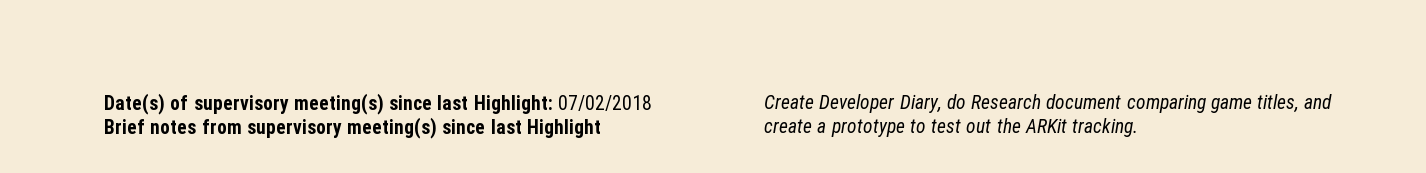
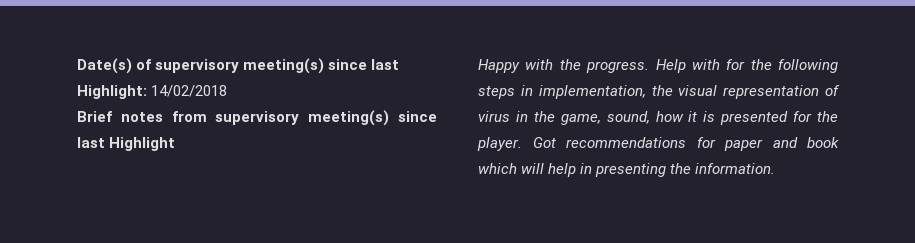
- Date(s) of supervisory meeting(s) since last Highlight: 07/02/2018
+ Date(s) of supervisory meeting(s) since last Highlight: 14/02/2018
- Create Developer Diary, do Research document comparing game titles, and create a prototype to test out the ARKit tracking.
+ Happy with the progress. Help with for the following steps in implementation, the visual representation of virus in the game, sound, how it is presented for the player. Got recommendations for paper and book which will help in presenting the information.

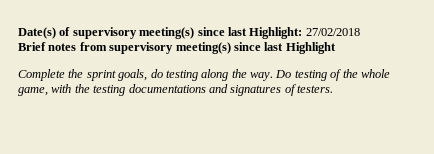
- Date(s) of supervisory meeting(s) since last Highlight: 14/02/2018
+ Date(s) of supervisory meeting(s) since last Highlight: 27/02/2018
- Happy with the progress. Help with for the following steps in implementation, the visual representation of virus in the game, sound, how it is presented for the player. Got recommendations for paper and book which will help in presenting the information.
+ Complete the sprint goals, do testing along the way. Do testing of the whole game, with the testing documentations and signatures of testers.

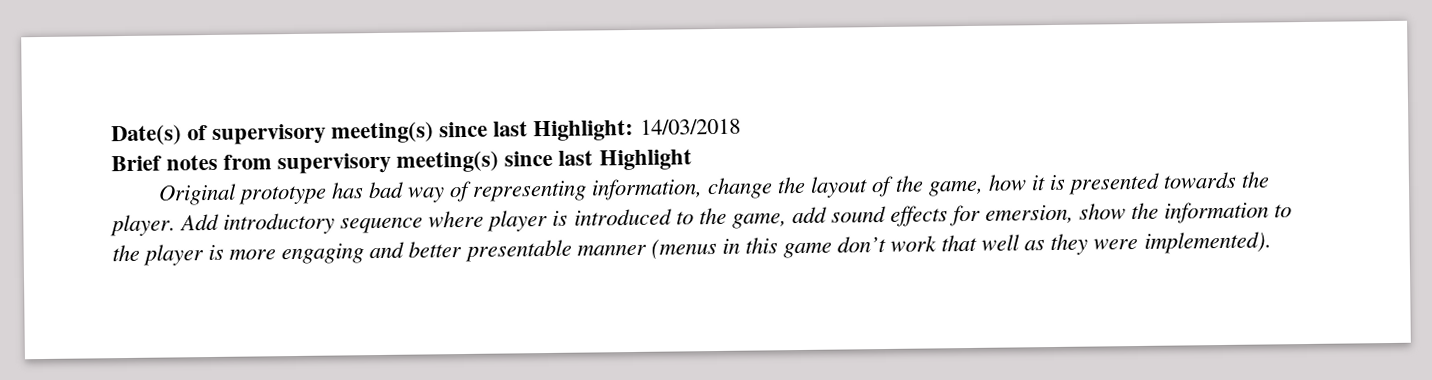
- Date(s) of supervisory meeting(s) since last Highlight: 27/02/2018
+ Date(s) of supervisory meeting(s) since last Highlight: 14/03/2018
- Complete the sprint goals, do testing along the way. Do testing of the whole game, with the testing documentations and signatures of testers.
+ Original prototype has bad way of representing information, change the layout of the game, how it is presented towards the player. Add introductory sequence where player is introduced to the game, add sound effects for emersion, show the information to the player is more engaging and better presentable manner (menus in this game don’t work that well as they were implemented).

